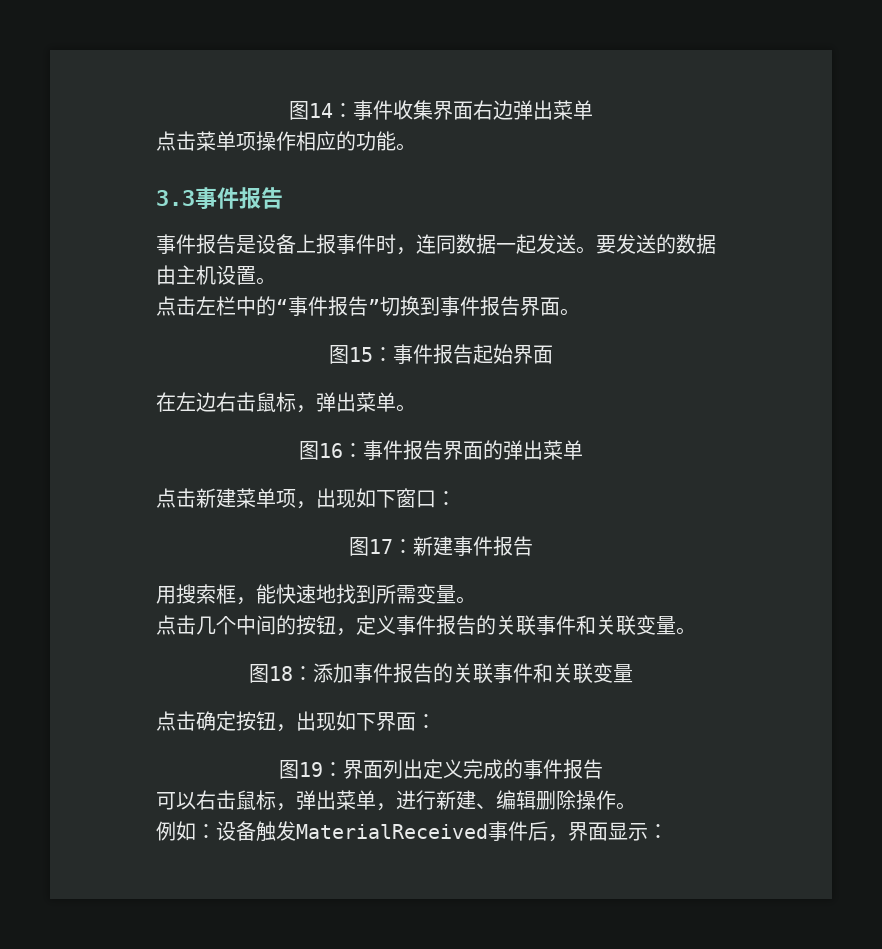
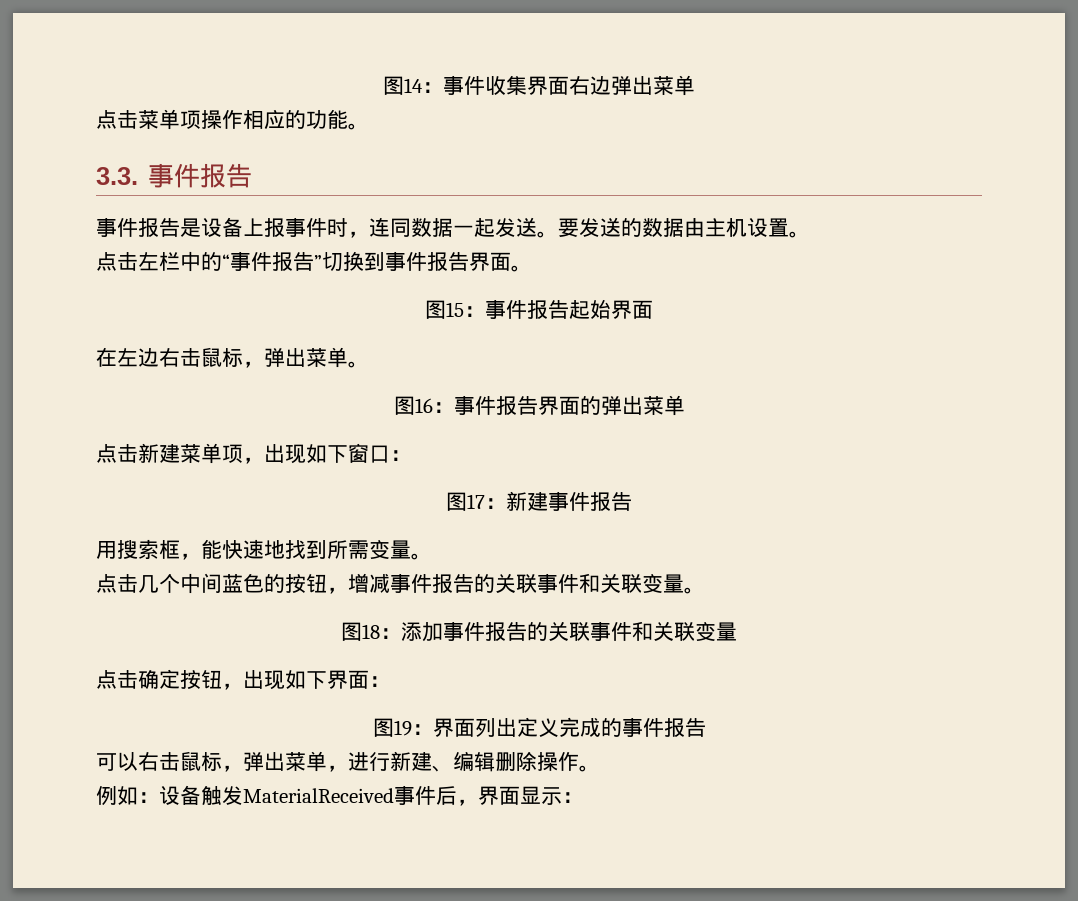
- 3.3事件报告
+ 3.3.事件报告
- 点击几个中间的按钮，定义事件报告的关联事件和关联变量。
+ 点击几个中间蓝色的按钮，增减事件报告的关联事件和关联变量。

